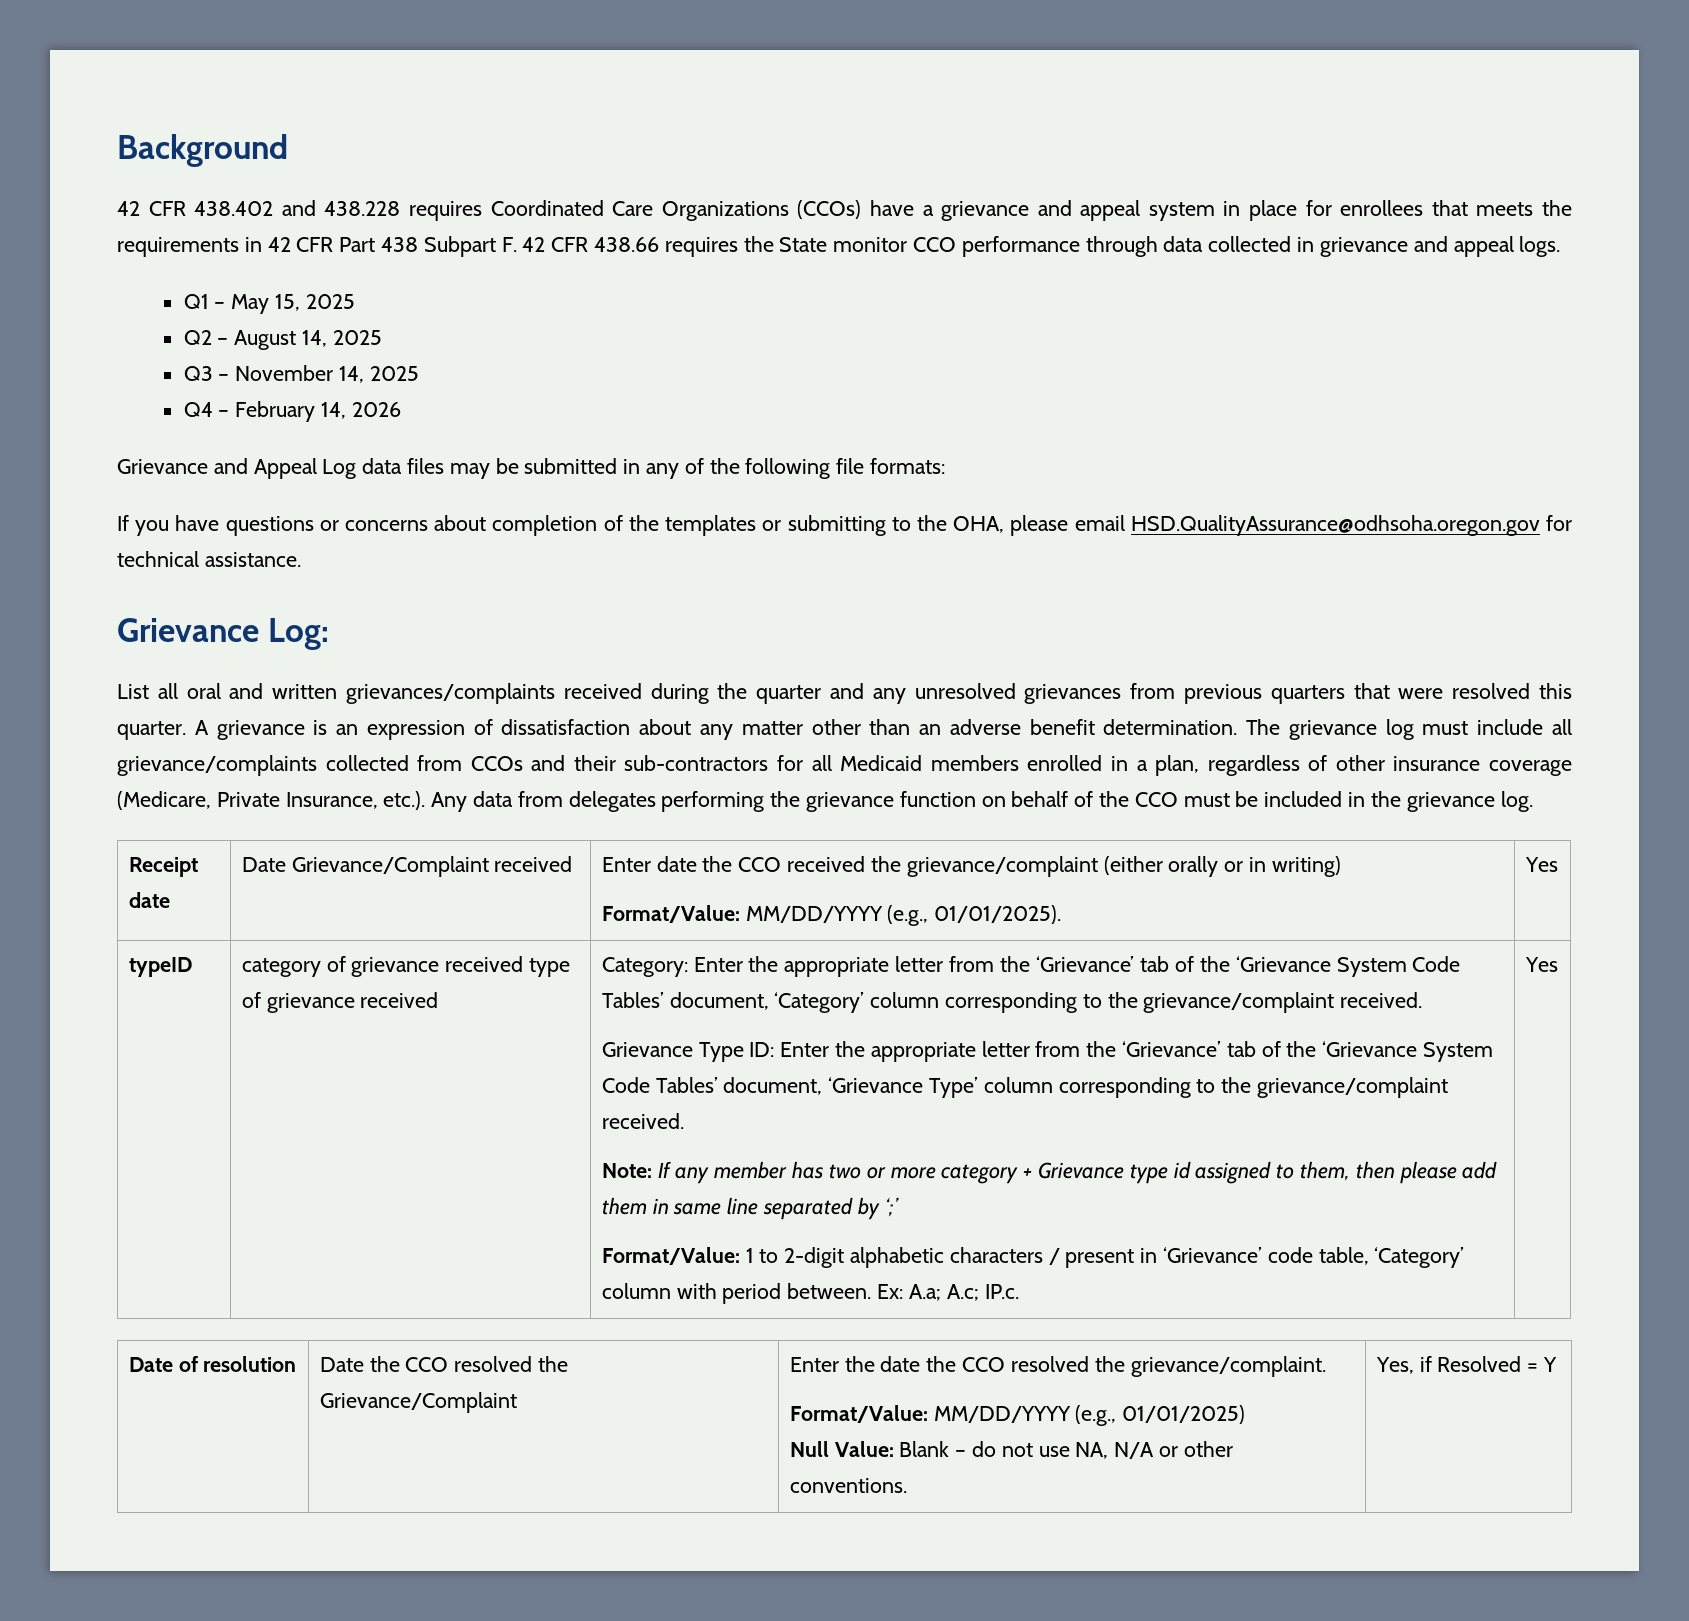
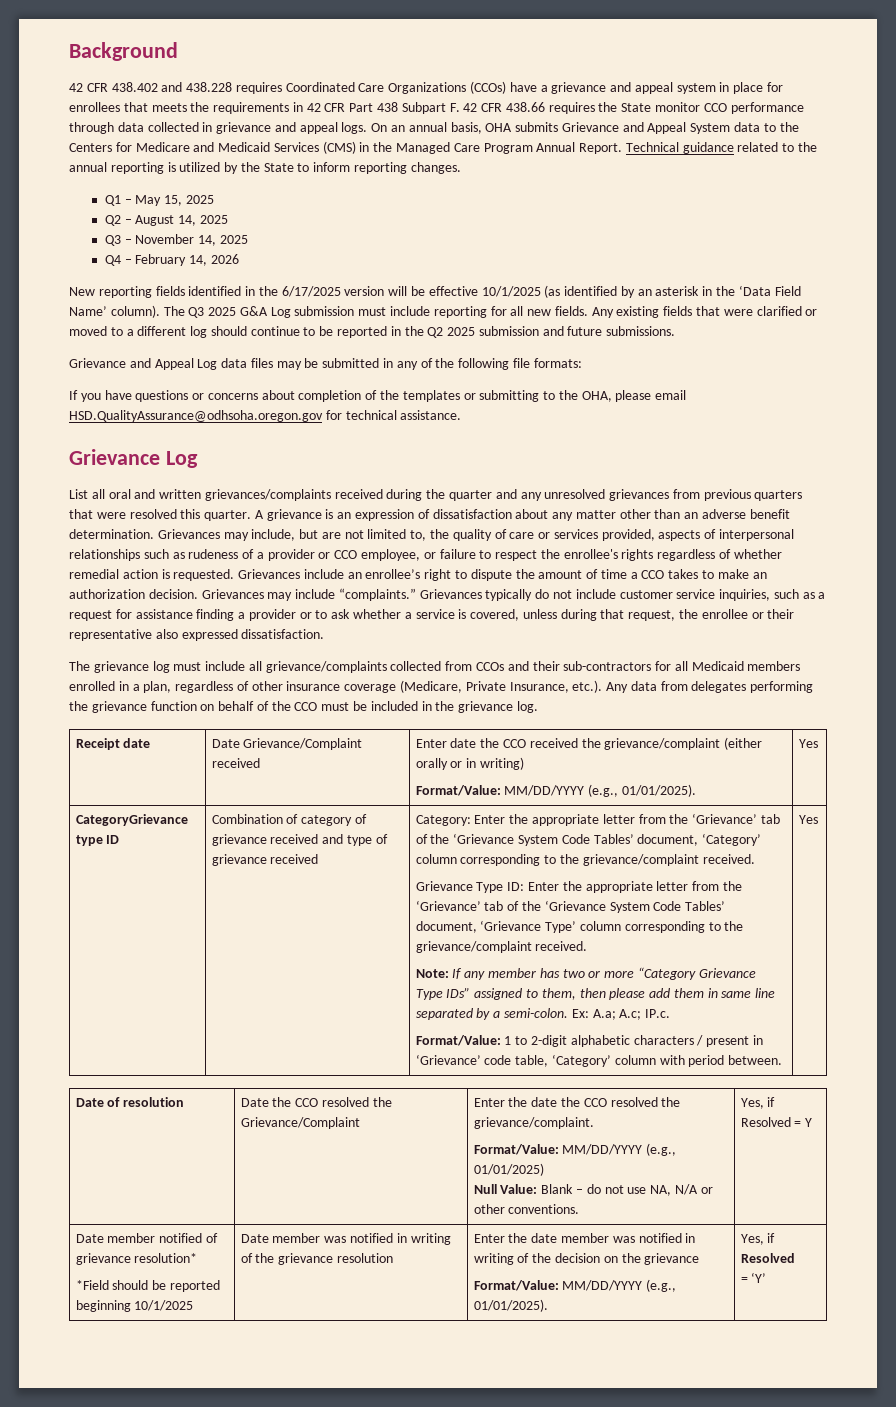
+ On an annual basis, OHA submits Grievance and Appeal System data to the Centers for Medicare and Medicaid Services (CMS) in the Managed Care Program Annual Report. Technical guidance related to the annual reporting is utilized by the State to inform reporting changes.
+ New reporting fields identified in the 6/17/2025 version will be effective 10/1/2025 (as identified by an asterisk in the ‘Data Field Name’ column). The Q3 2025 G&A Log submission must include reporting for all new fields. Any existing fields that were clarified or moved to a different log should continue to be reported in the Q2 2025 submission and future submissions.
- Grievance Log:
+ Grievance Log
- A grievance is an expression of dissatisfaction about any matter other than an adverse benefit determination. The grievance log must include all grievance/complaints collected from CCOs and their sub-contractors for all Medicaid members enrolled in a plan, regardless of other insurance coverage (Medicare, Private Insurance, etc.). Any data from delegates performing the grievance function on behalf of the CCO must be included in the grievance log.
+ A grievance is an expression of dissatisfaction about any matter other than an adverse benefit determination. Grievances may include, but are not limited to, the quality of care or services provided, aspects of interpersonal relationships such as rudeness of a provider or CCO employee, or failure to respect the enrollee's rights regardless of whether remedial action is requested. Grievances include an enrollee’s right to dispute the amount of time a CCO takes to make an authorization decision. Grievances may include “complaints.” Grievances typically do not include customer service inquiries, such as a request for assistance finding a provider or to ask whether a service is covered, unless during that request, the enrollee or their representative also expressed dissatisfaction.
+ The grievance log must include all grievance/complaints collected from CCOs and their sub-contractors for all Medicaid members enrolled in a plan, regardless of other insurance coverage (Medicare, Private Insurance, etc.). Any data from delegates performing the grievance function on behalf of the CCO must be included in the grievance log.
- typeID | category of grievance received type of grievance received
+ CategoryGrievance type ID | Combination of category of grievance received and type of grievance received
- Note: If any member has two or more category + Grievance type id assigned to them, then please add them in same line separated by ‘;’
+ Note: If any member has two or more “Category Grievance Type IDs” assigned to them, then please add them in same line separated by a semi-colon. Ex: A.a; A.c; IP.c.
- Ex: A.a; A.c; IP.c.
+ Date member notified of grievance resolution*
+ *Field should be reported beginning 10/1/2025 | Date member was notified in writing of the grievance resolution | Enter the date member was notified in writing of the decision on the grievance
+ Format/Value: MM/DD/YYYY (e.g., 01/01/2025). | Yes, if Resolved
+ = ‘Y’

